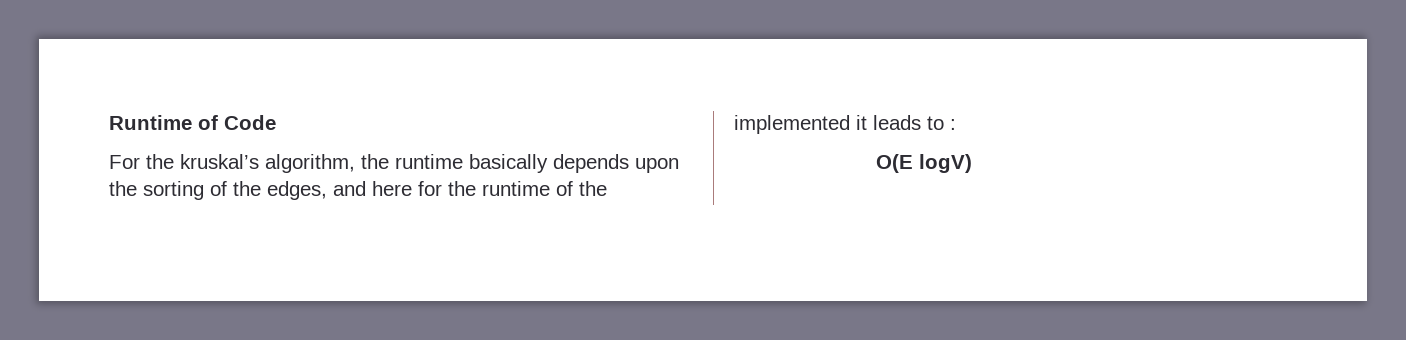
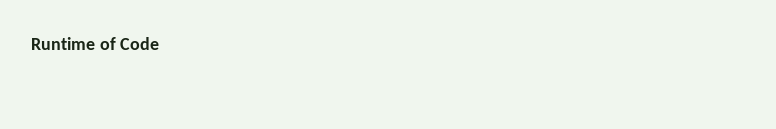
- For the kruskal’s algorithm, the runtime basically depends upon the sorting of the edges, and here for the runtime of the implemented it leads to :
- O(E logV)

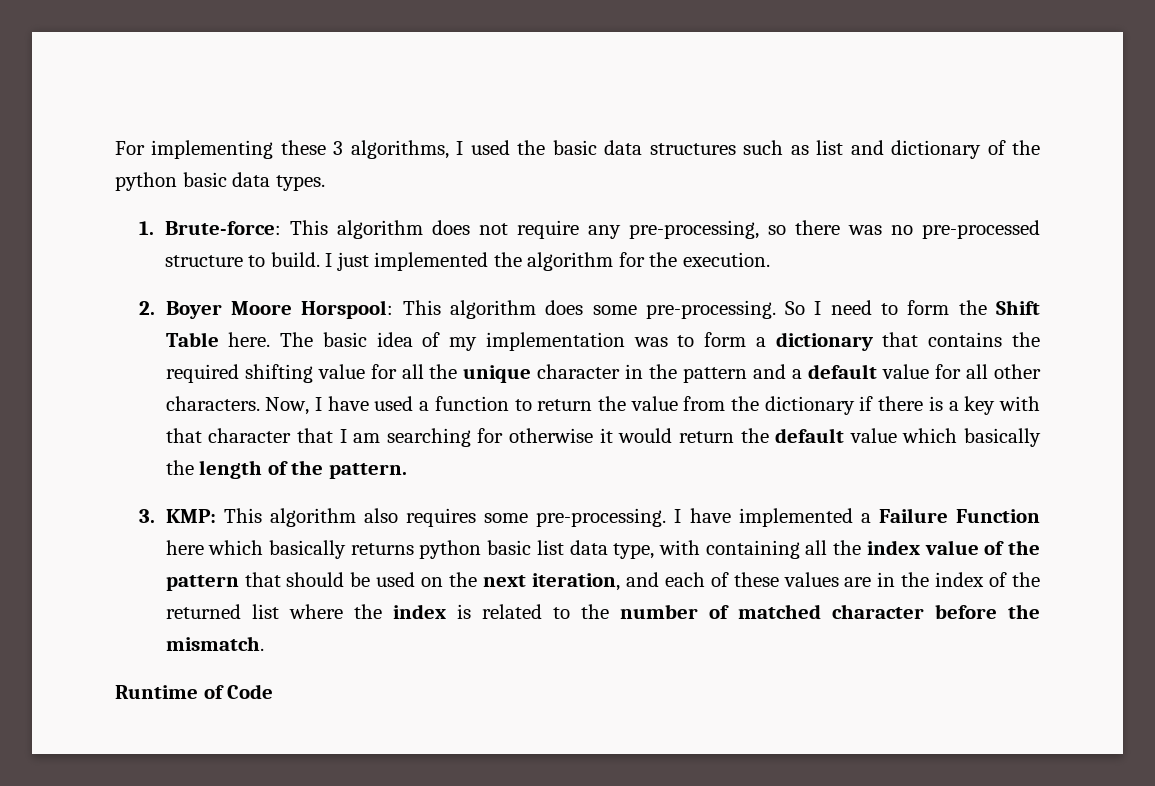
+ For implementing these 3 algorithms, I used the basic data structures such as list and dictionary of the python basic data types.
+ 1. Brute-force: This algorithm does not require any pre-processing, so there was no pre-processed structure to build. I just implemented the algorithm for the execution.
+ 2. Boyer Moore Horspool: This algorithm does some pre-processing. So I need to form the Shift Table here. The basic idea of my implementation was to form a dictionary that contains the required shifting value for all the unique character in the pattern and a default value for all other characters. Now, I have used a function to return the value from the dictionary if there is a key with that character that I am searching for otherwise it would return the default value which basically the length of the pattern.
+ 3. KMP: This algorithm also requires some pre-processing. I have implemented a Failure Function here which basically returns python basic list data type, with containing all the index value of the pattern that should be used on the next iteration, and each of these values are in the index of the returned list where the index is related to the number of matched character before the mismatch.

